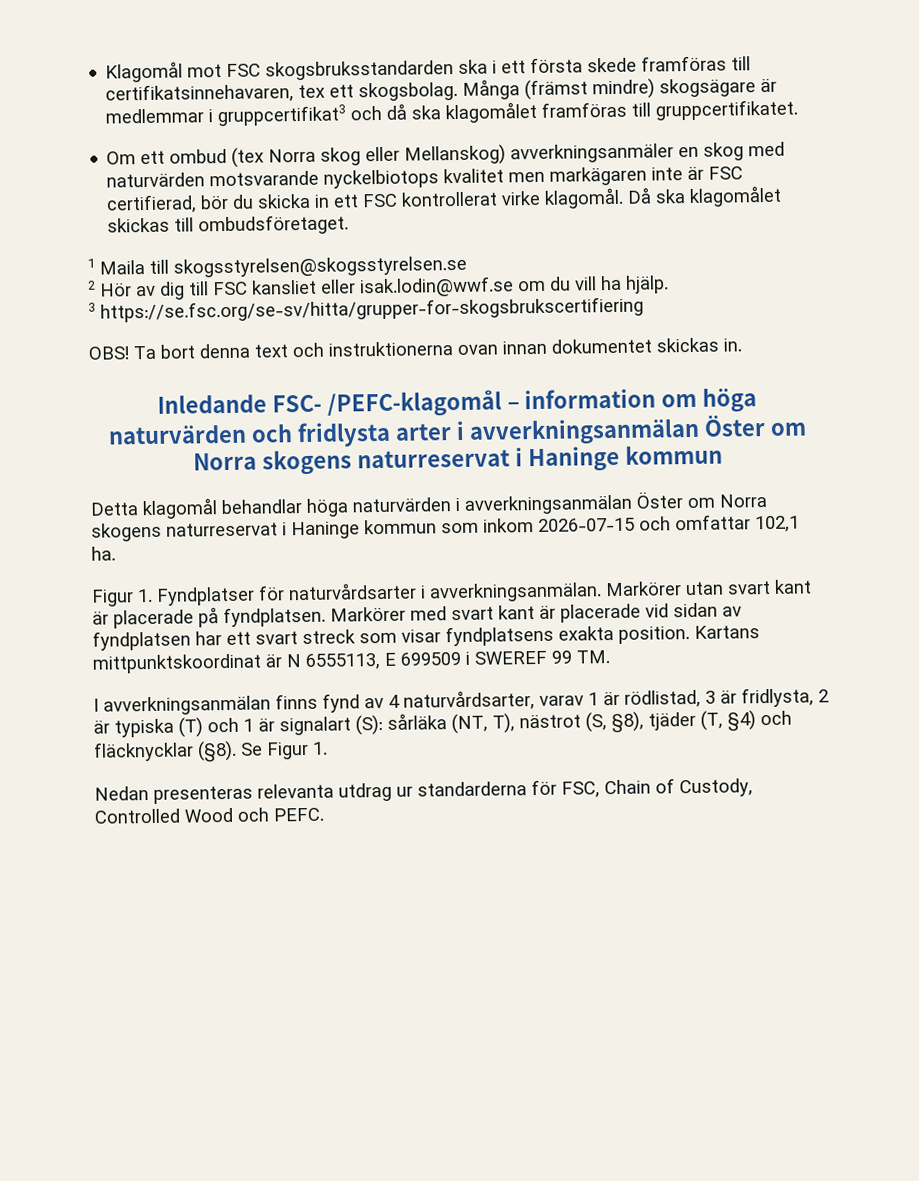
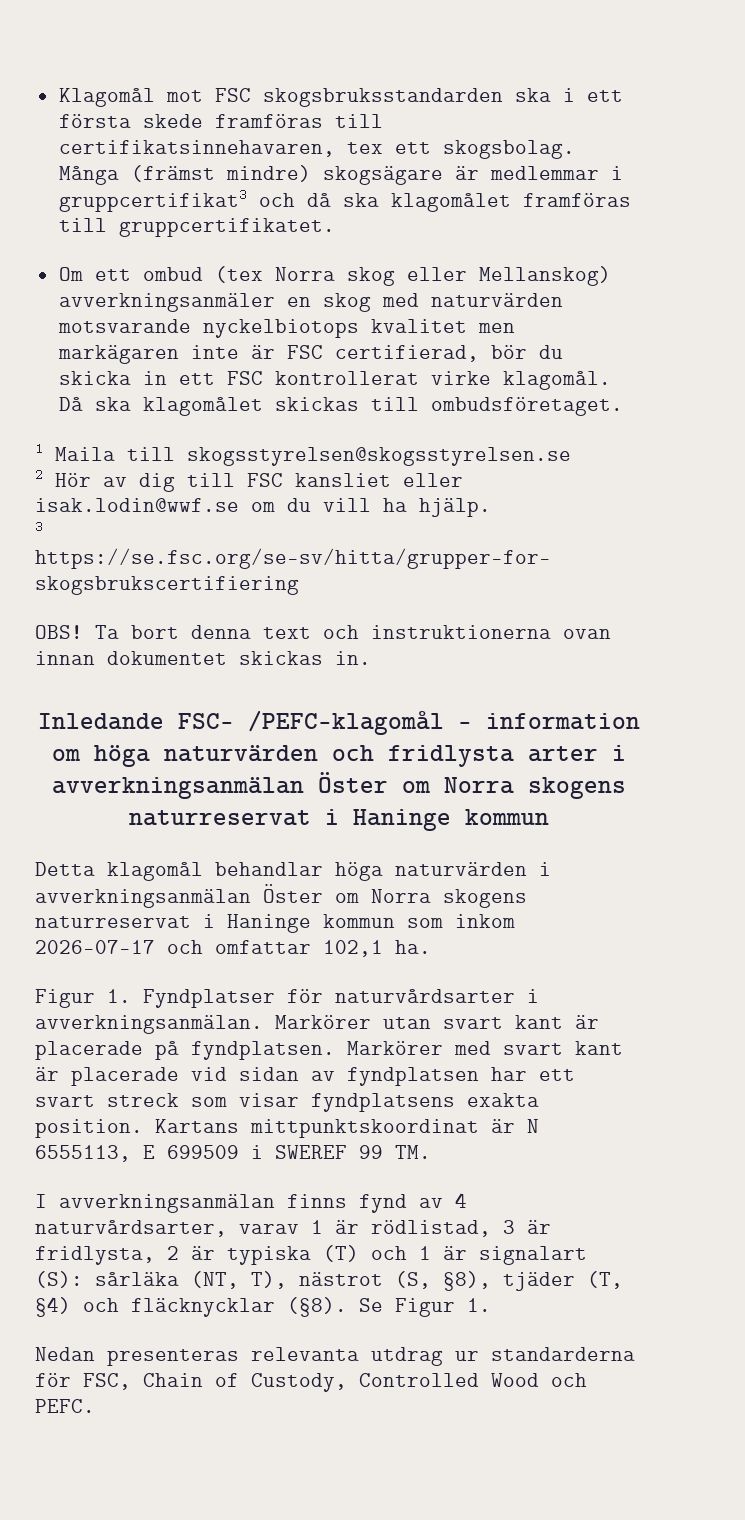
- Detta klagomål behandlar höga naturvärden i avverkningsanmälan Öster om Norra skogens naturreservat i Haninge kommun som inkom 2026-07-15 och omfattar 102,1 ha.
+ Detta klagomål behandlar höga naturvärden i avverkningsanmälan Öster om Norra skogens naturreservat i Haninge kommun som inkom 2026-07-17 och omfattar 102,1 ha.

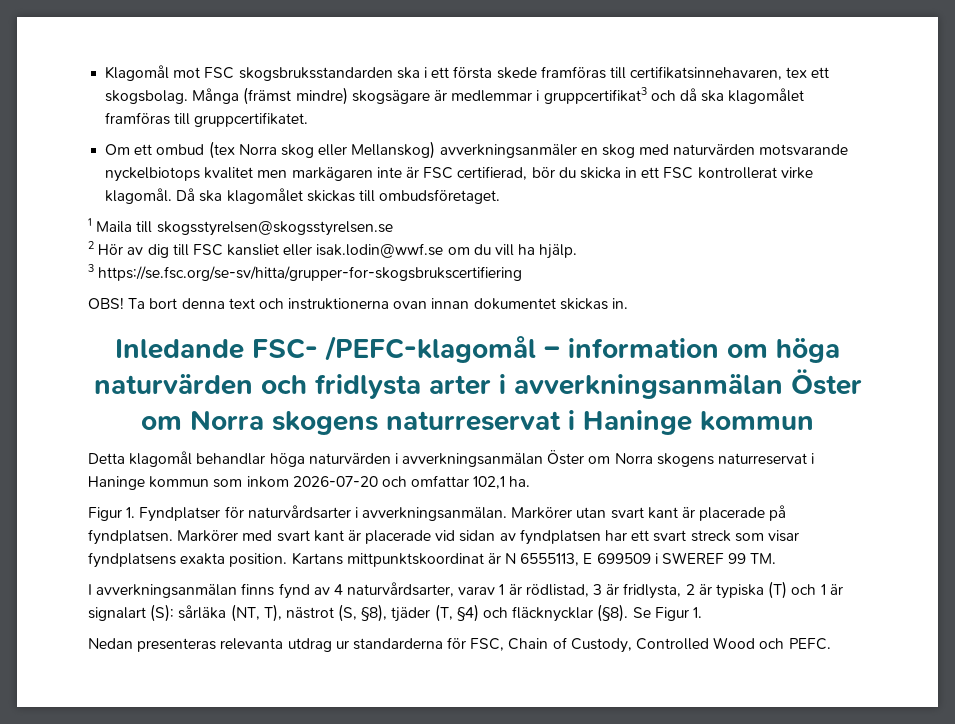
- Detta klagomål behandlar höga naturvärden i avverkningsanmälan Öster om Norra skogens naturreservat i Haninge kommun som inkom 2026-07-17 och omfattar 102,1 ha.
+ Detta klagomål behandlar höga naturvärden i avverkningsanmälan Öster om Norra skogens naturreservat i Haninge kommun som inkom 2026-07-20 och omfattar 102,1 ha.

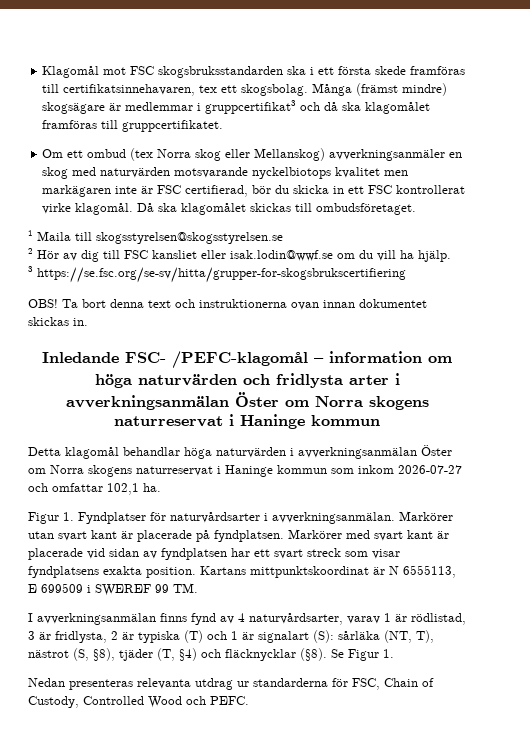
- Detta klagomål behandlar höga naturvärden i avverkningsanmälan Öster om Norra skogens naturreservat i Haninge kommun som inkom 2026-07-20 och omfattar 102,1 ha.
+ Detta klagomål behandlar höga naturvärden i avverkningsanmälan Öster om Norra skogens naturreservat i Haninge kommun som inkom 2026-07-27 och omfattar 102,1 ha.

